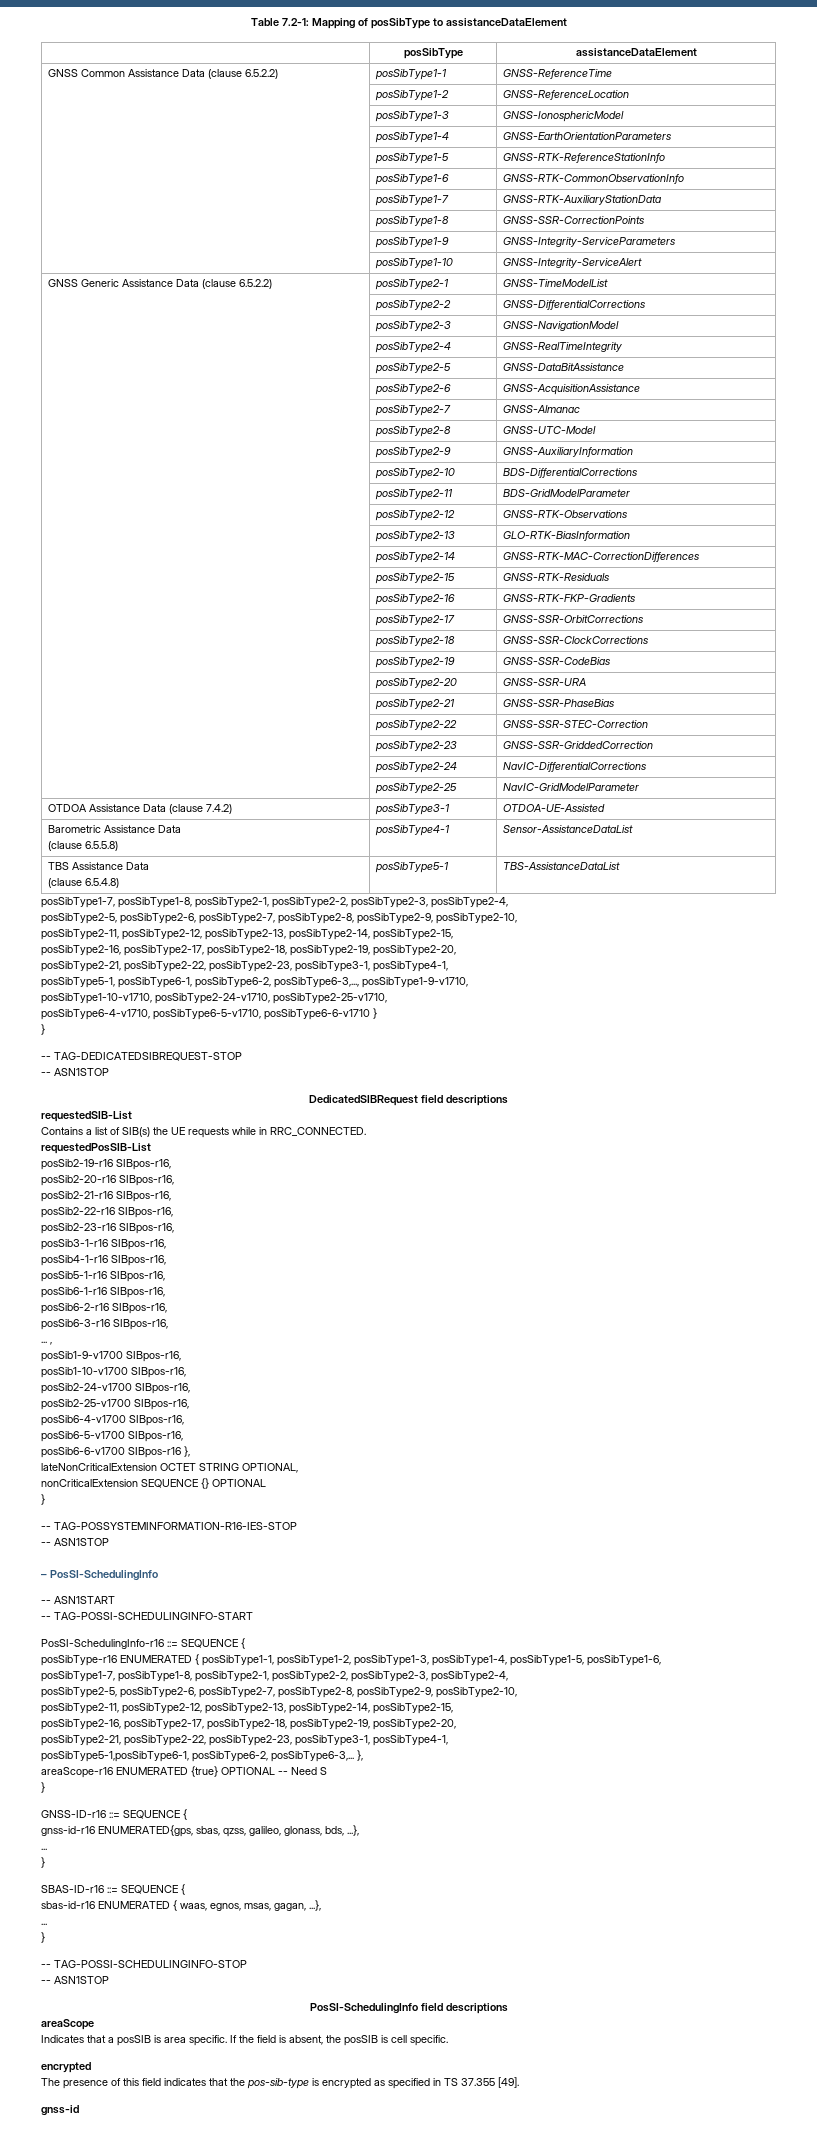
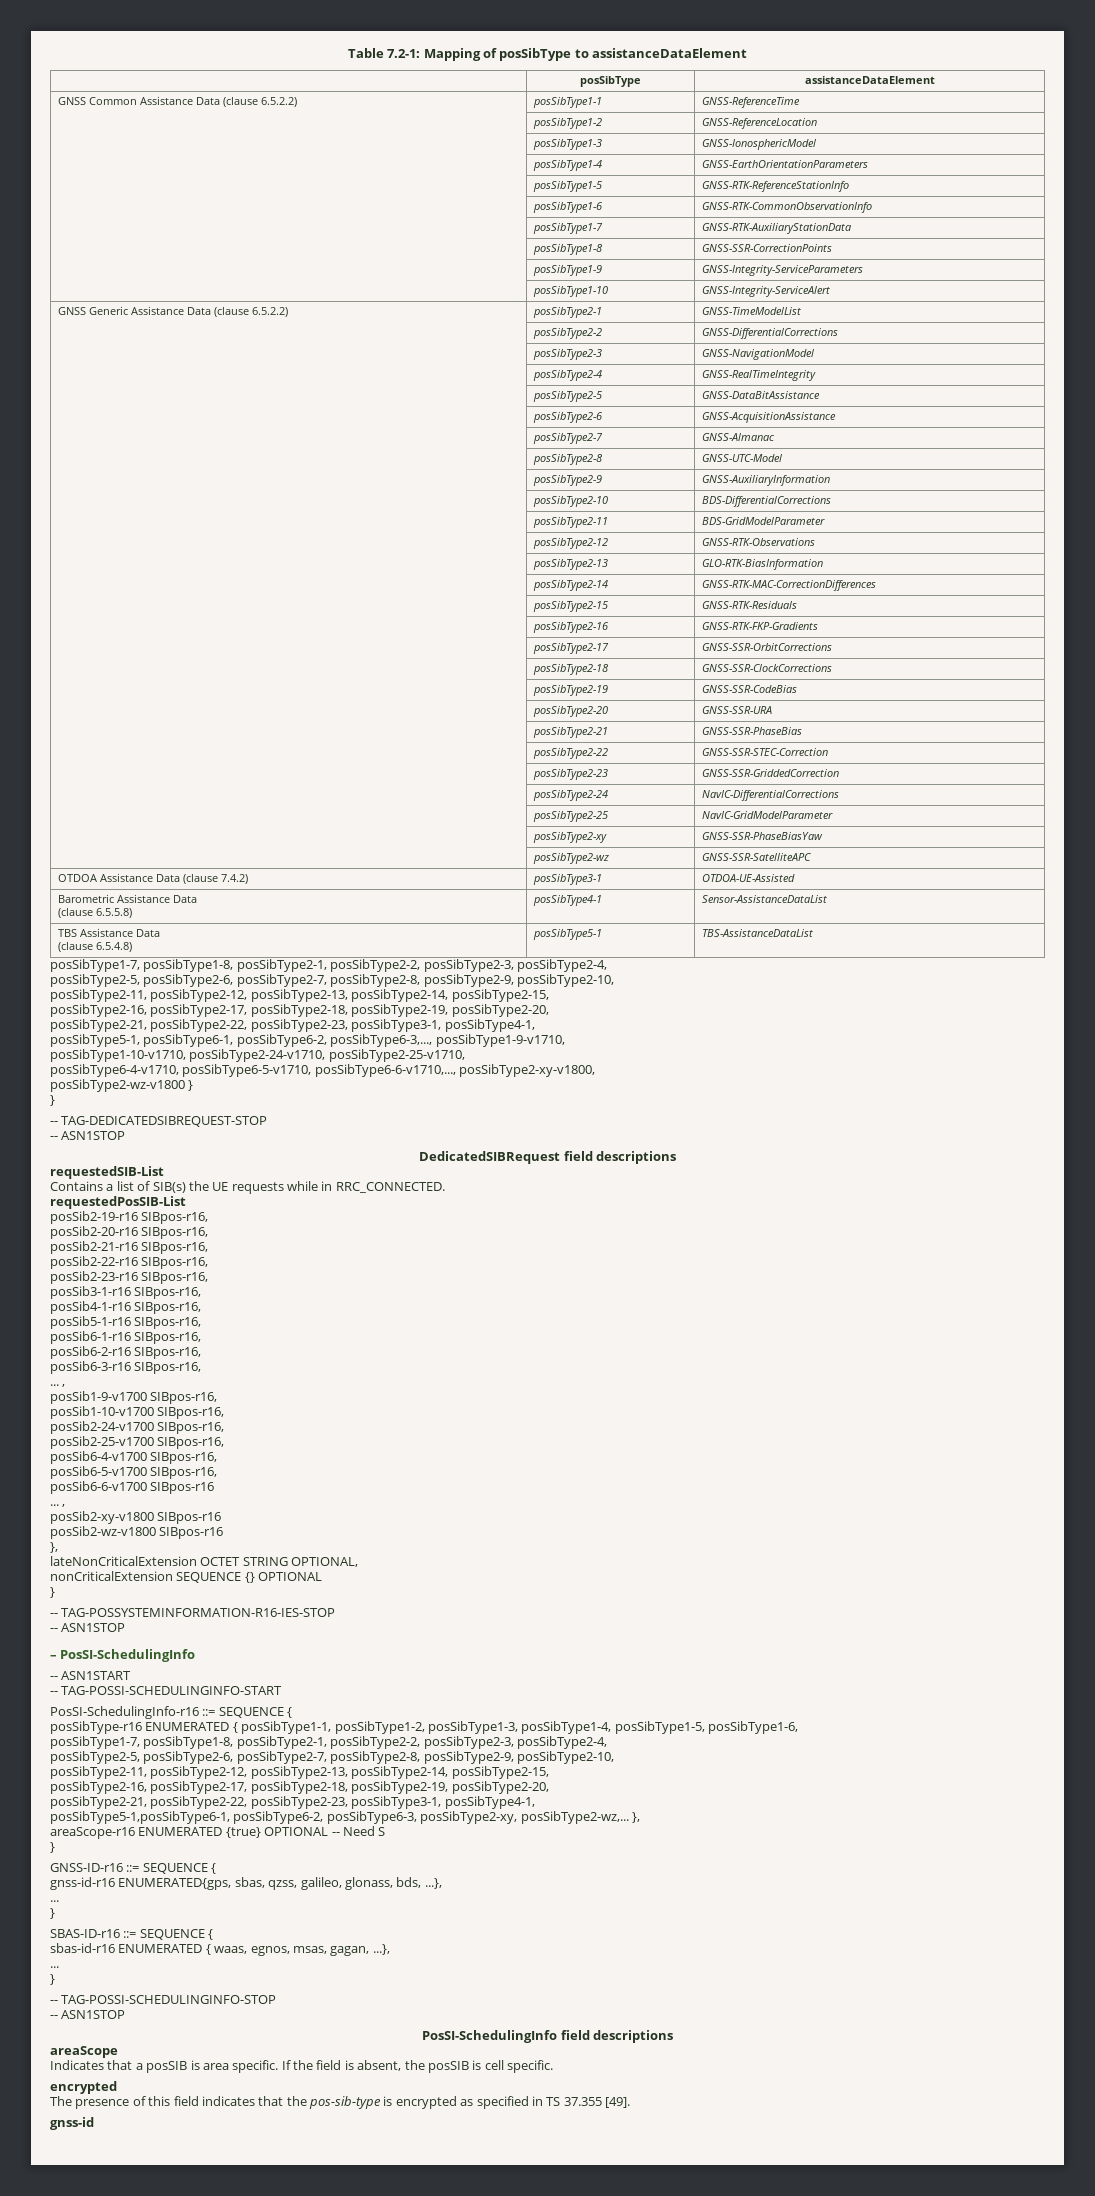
+ | posSibType2-xy | GNSS-SSR-PhaseBiasYaw
+ | posSibType2-wz | GNSS-SSR-SatelliteAPC
- posSibType6-4-v1710, posSibType6-5-v1710, posSibType6-6-v1710 }
+ posSibType6-4-v1710, posSibType6-5-v1710, posSibType6-6-v1710,..., posSibType2-xy-v1800,
+ posSibType2-wz-v1800 }
- posSib6-6-v1700 SIBpos-r16 },
+ posSib6-6-v1700 SIBpos-r16
+ ... ,
+ posSib2-xy-v1800 SIBpos-r16
+ posSib2-wz-v1800 SIBpos-r16
+ },
- posSibType5-1,posSibType6-1, posSibType6-2, posSibType6-3,...
+ posSibType5-1,posSibType6-1, posSibType6-2, posSibType6-3, posSibType2-xy, posSibType2-wz,...

